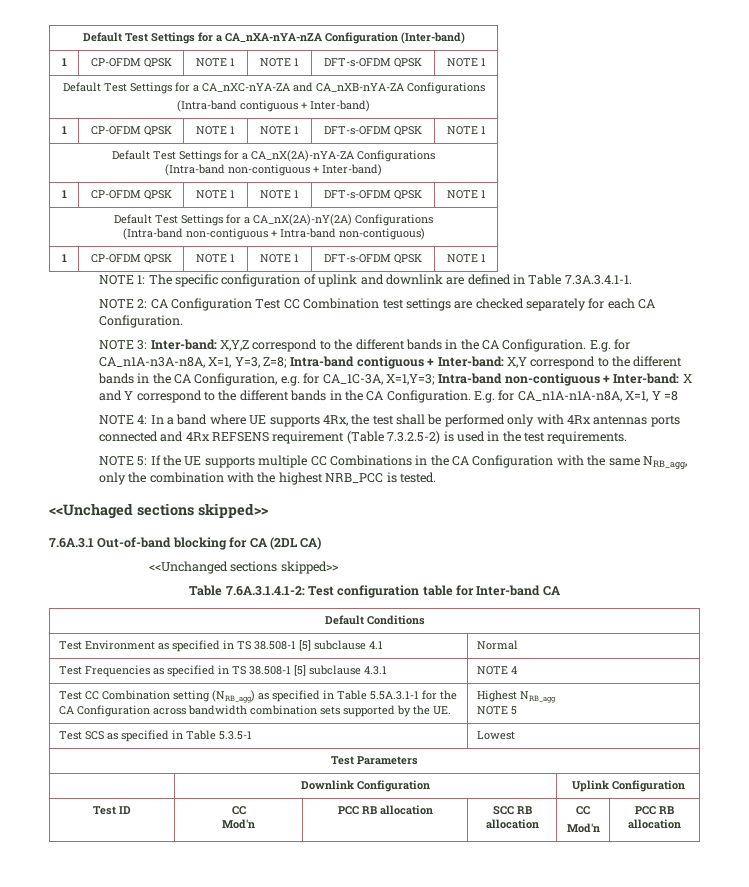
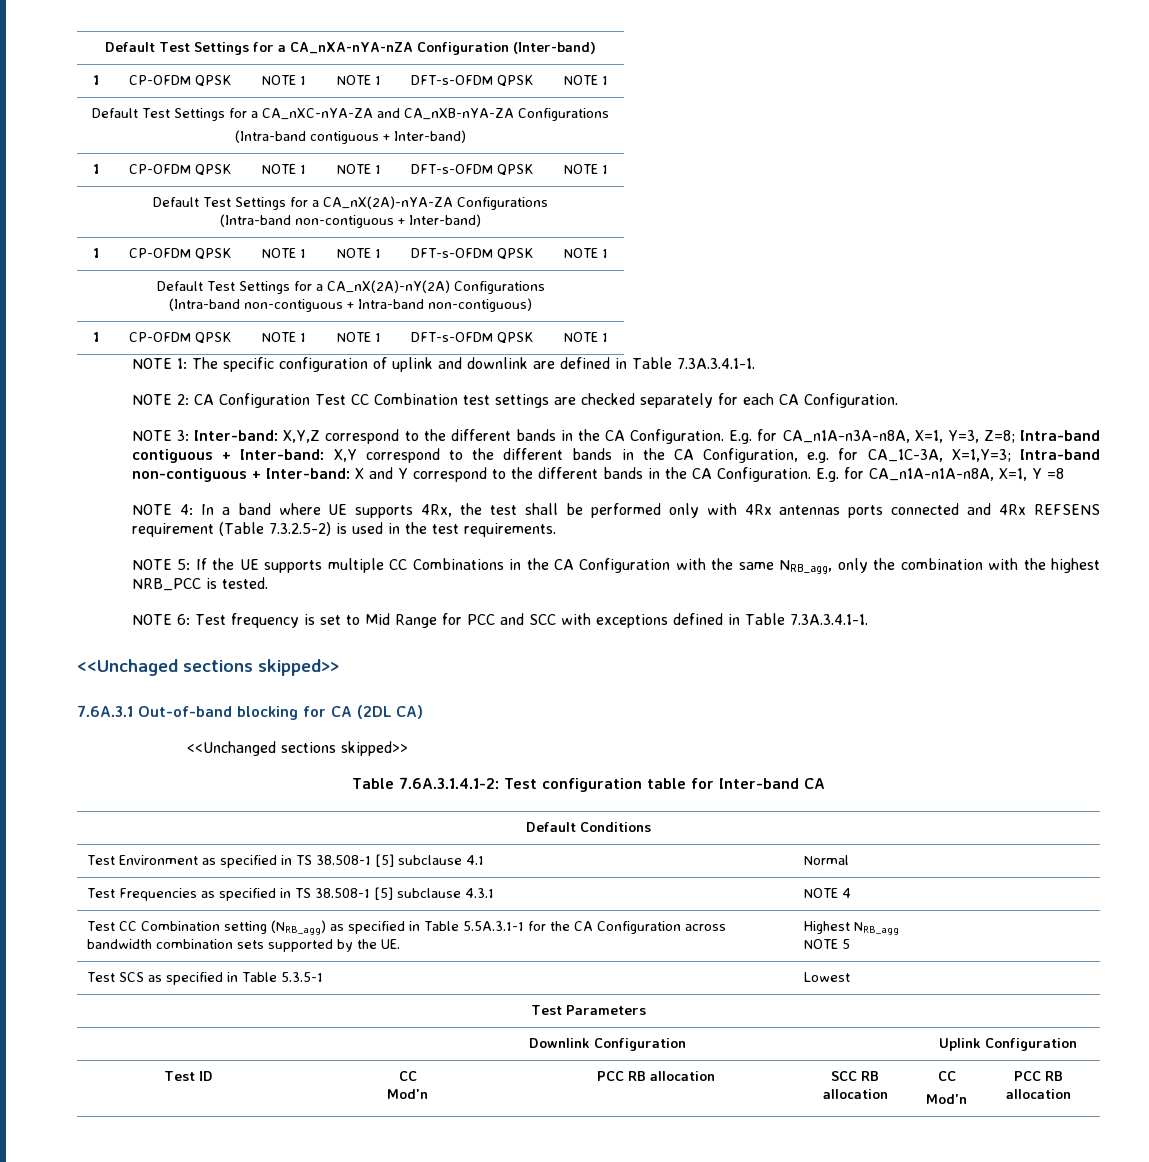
+ NOTE 6: Test frequency is set to Mid Range for PCC and SCC with exceptions defined in Table 7.3A.3.4.1-1.

